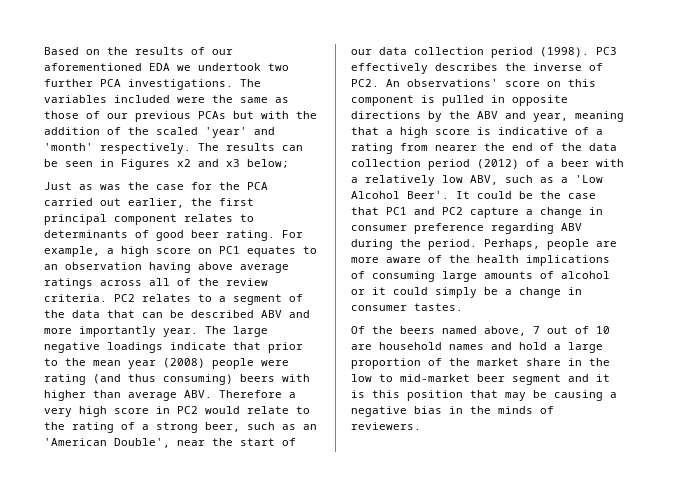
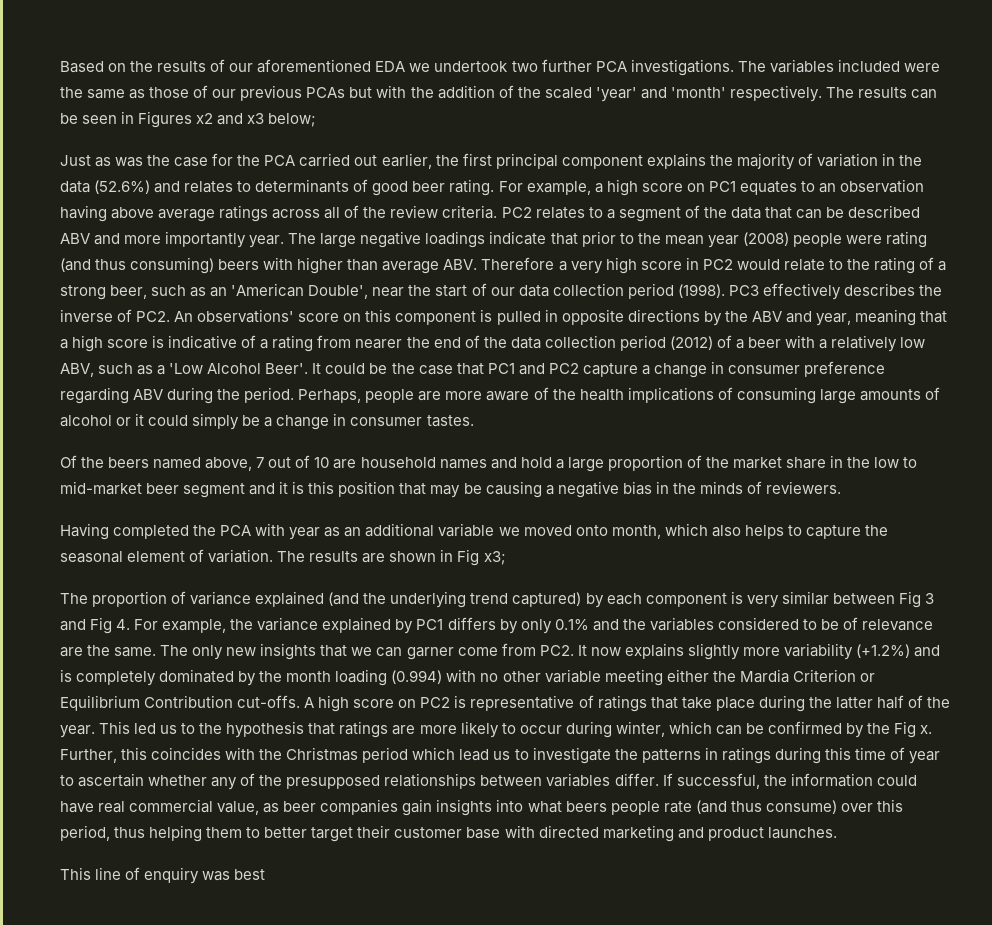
- Just as was the case for the PCA carried out earlier, the first principal component relates to determinants of good beer rating.
+ Just as was the case for the PCA carried out earlier, the first principal component explains the majority of variation in the data (52.6%) and relates to determinants of good beer rating.
+ Having completed the PCA with year as an additional variable we moved onto month, which also helps to capture the seasonal element of variation. The results are shown in Fig x3;
+ The proportion of variance explained (and the underlying trend captured) by each component is very similar between Fig 3 and Fig 4. For example, the variance explained by PC1 differs by only 0.1% and the variables considered to be of relevance are the same. The only new insights that we can garner come from PC2. It now explains slightly more variability (+1.2%) and is completely dominated by the month loading (0.994) with no other variable meeting either the Mardia Criterion or Equilibrium Contribution cut-offs. A high score on PC2 is representative of ratings that take place during the latter half of the year. This led us to the hypothesis that ratings are more likely to occur during winter, which can be confirmed by the Fig x. Further, this coincides with the Christmas period which lead us to investigate the patterns in ratings during this time of year to ascertain whether any of the presupposed relationships between variables differ. If successful, the information could have real commercial value, as beer companies gain insights into what beers people rate (and thus consume) over this period, thus helping them to better target their customer base with directed marketing and product launches.
+ This line of enquiry was best

